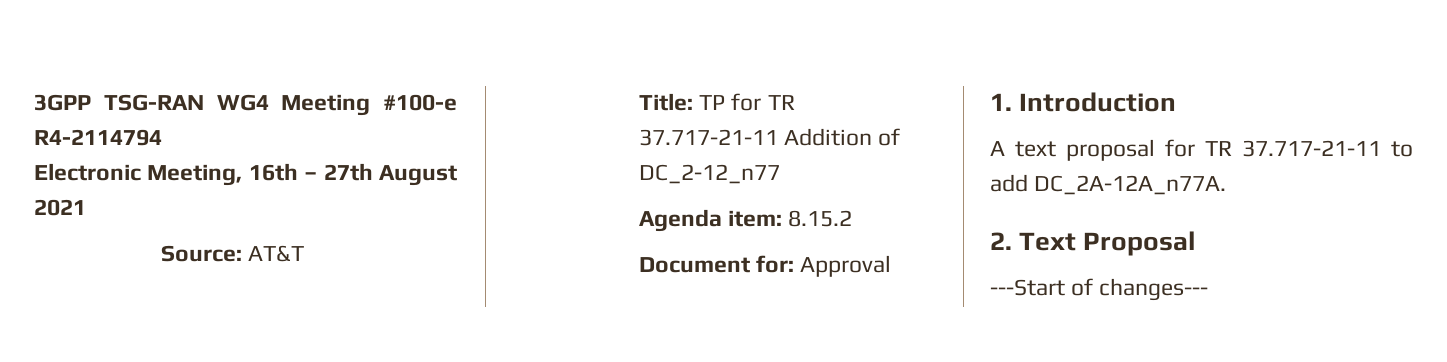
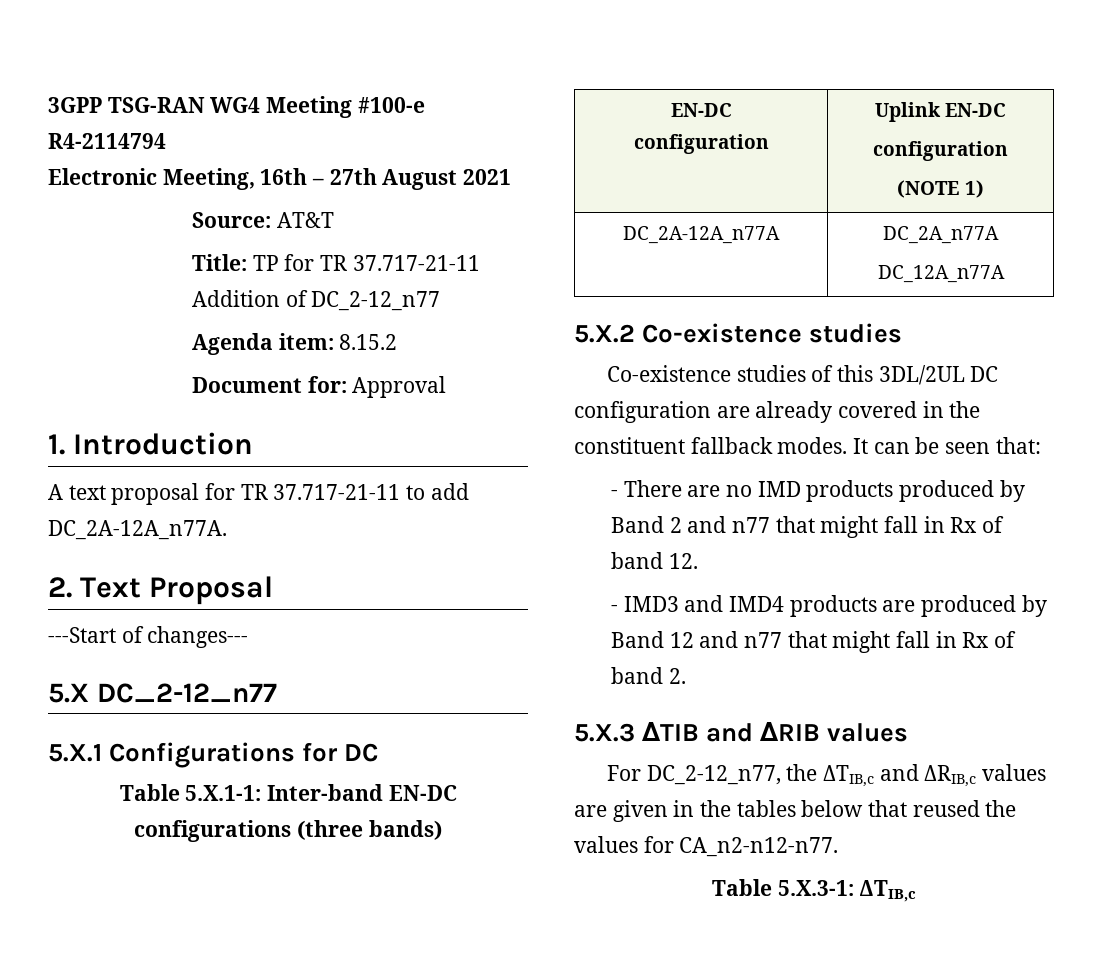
+ 5.X DC_2-12_n77
+ 5.X.1 Configurations for DC
+ Table 5.X.1-1: Inter-band EN-DC configurations (three bands)
+ EN-DC
+ configuration | Uplink EN-DC
+ configuration
+ (NOTE 1)
+ DC_2A-12A_n77A | DC_2A_n77A
+ DC_12A_n77A
+ 5.X.2 Co-existence studies
+ Co-existence studies of this 3DL/2UL DC configuration are already covered in the constituent fallback modes. It can be seen that:
+ - There are no IMD products produced by Band 2 and n77 that might fall in Rx of band 12.
+ - IMD3 and IMD4 products are produced by Band 12 and n77 that might fall in Rx of band 2.
+ 5.X.3 ∆TIB and ∆RIB values
+ For DC_2-12_n77, the ΔTIB,c and ΔRIB,c values are given in the tables below that reused the values for CA_n2-n12-n77.
+ Table 5.X.3-1: ΔTIB,c

